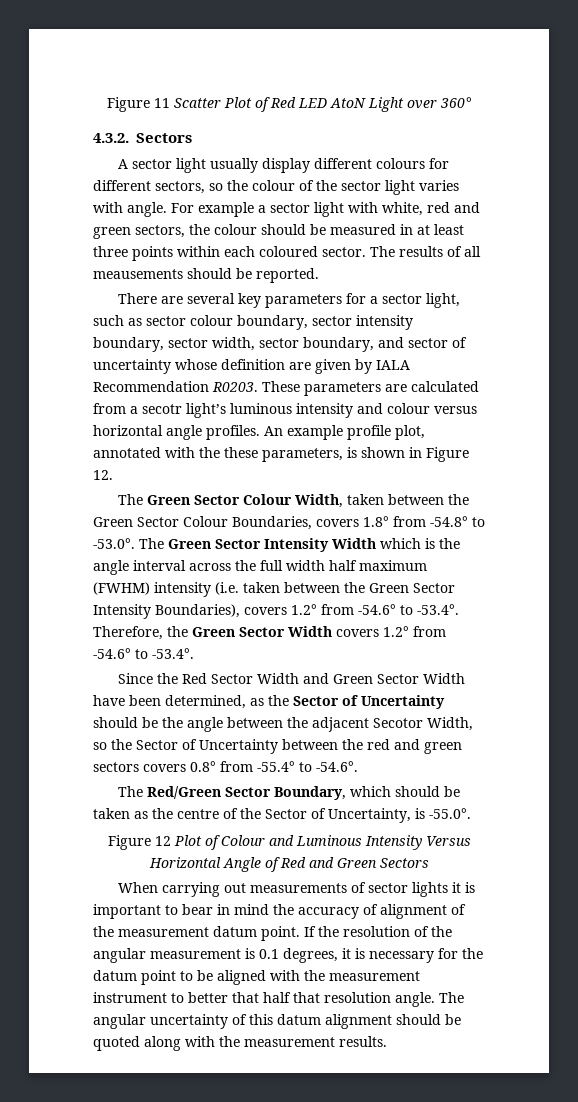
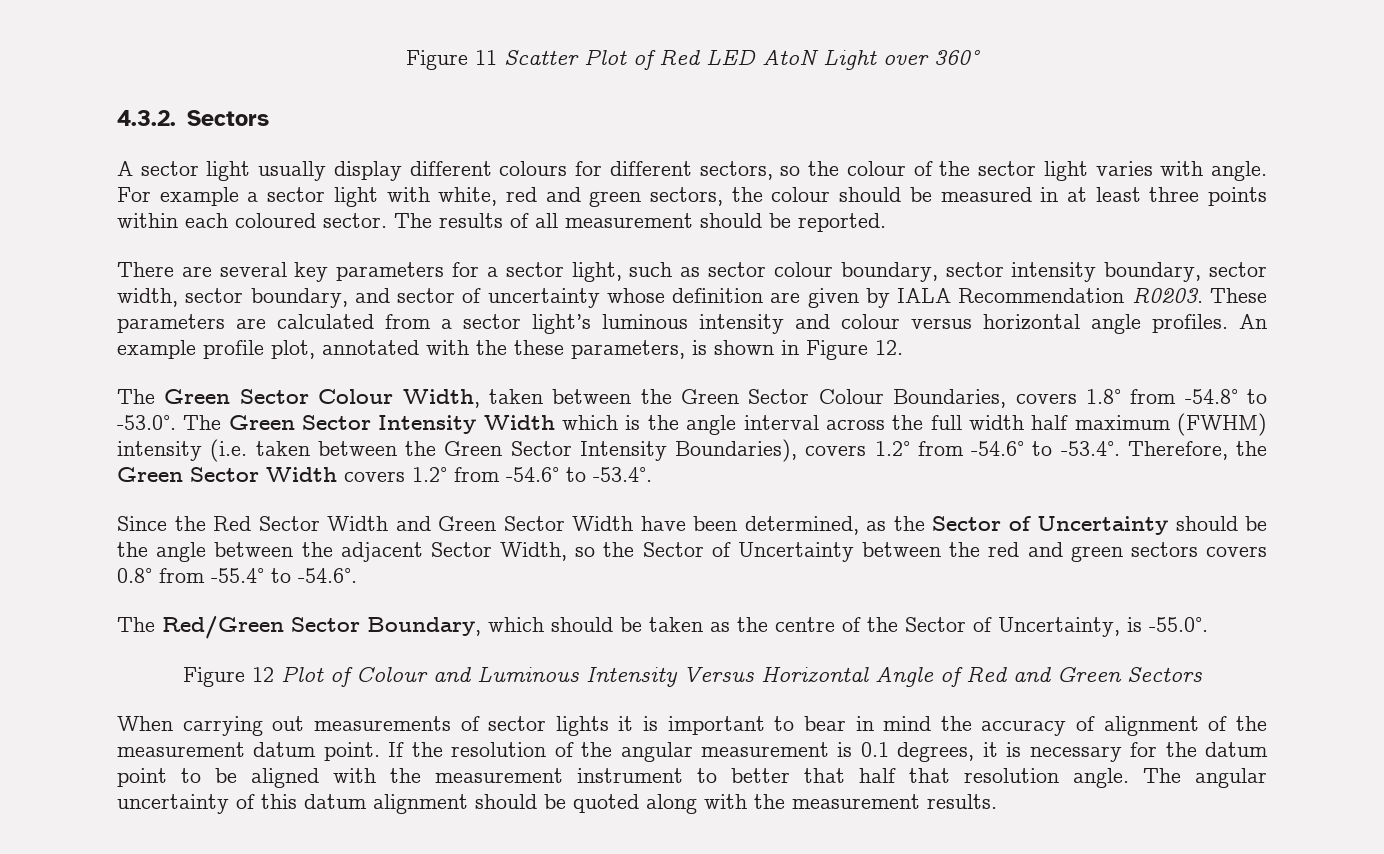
- The results of all meausements should be reported.
+ The results of all measurement should be reported.
- These parameters are calculated from a secotr light’s luminous intensity and colour versus horizontal angle profiles.
+ These parameters are calculated from a sector light’s luminous intensity and colour versus horizontal angle profiles.
- Since the Red Sector Width and Green Sector Width have been determined, as the Sector of Uncertainty should be the angle between the adjacent Secotor Width, so the Sector of Uncertainty between the red and green sectors covers 0.8° from -55.4° to -54.6°.
+ Since the Red Sector Width and Green Sector Width have been determined, as the Sector of Uncertainty should be the angle between the adjacent Sector Width, so the Sector of Uncertainty between the red and green sectors covers 0.8° from -55.4° to -54.6°.

